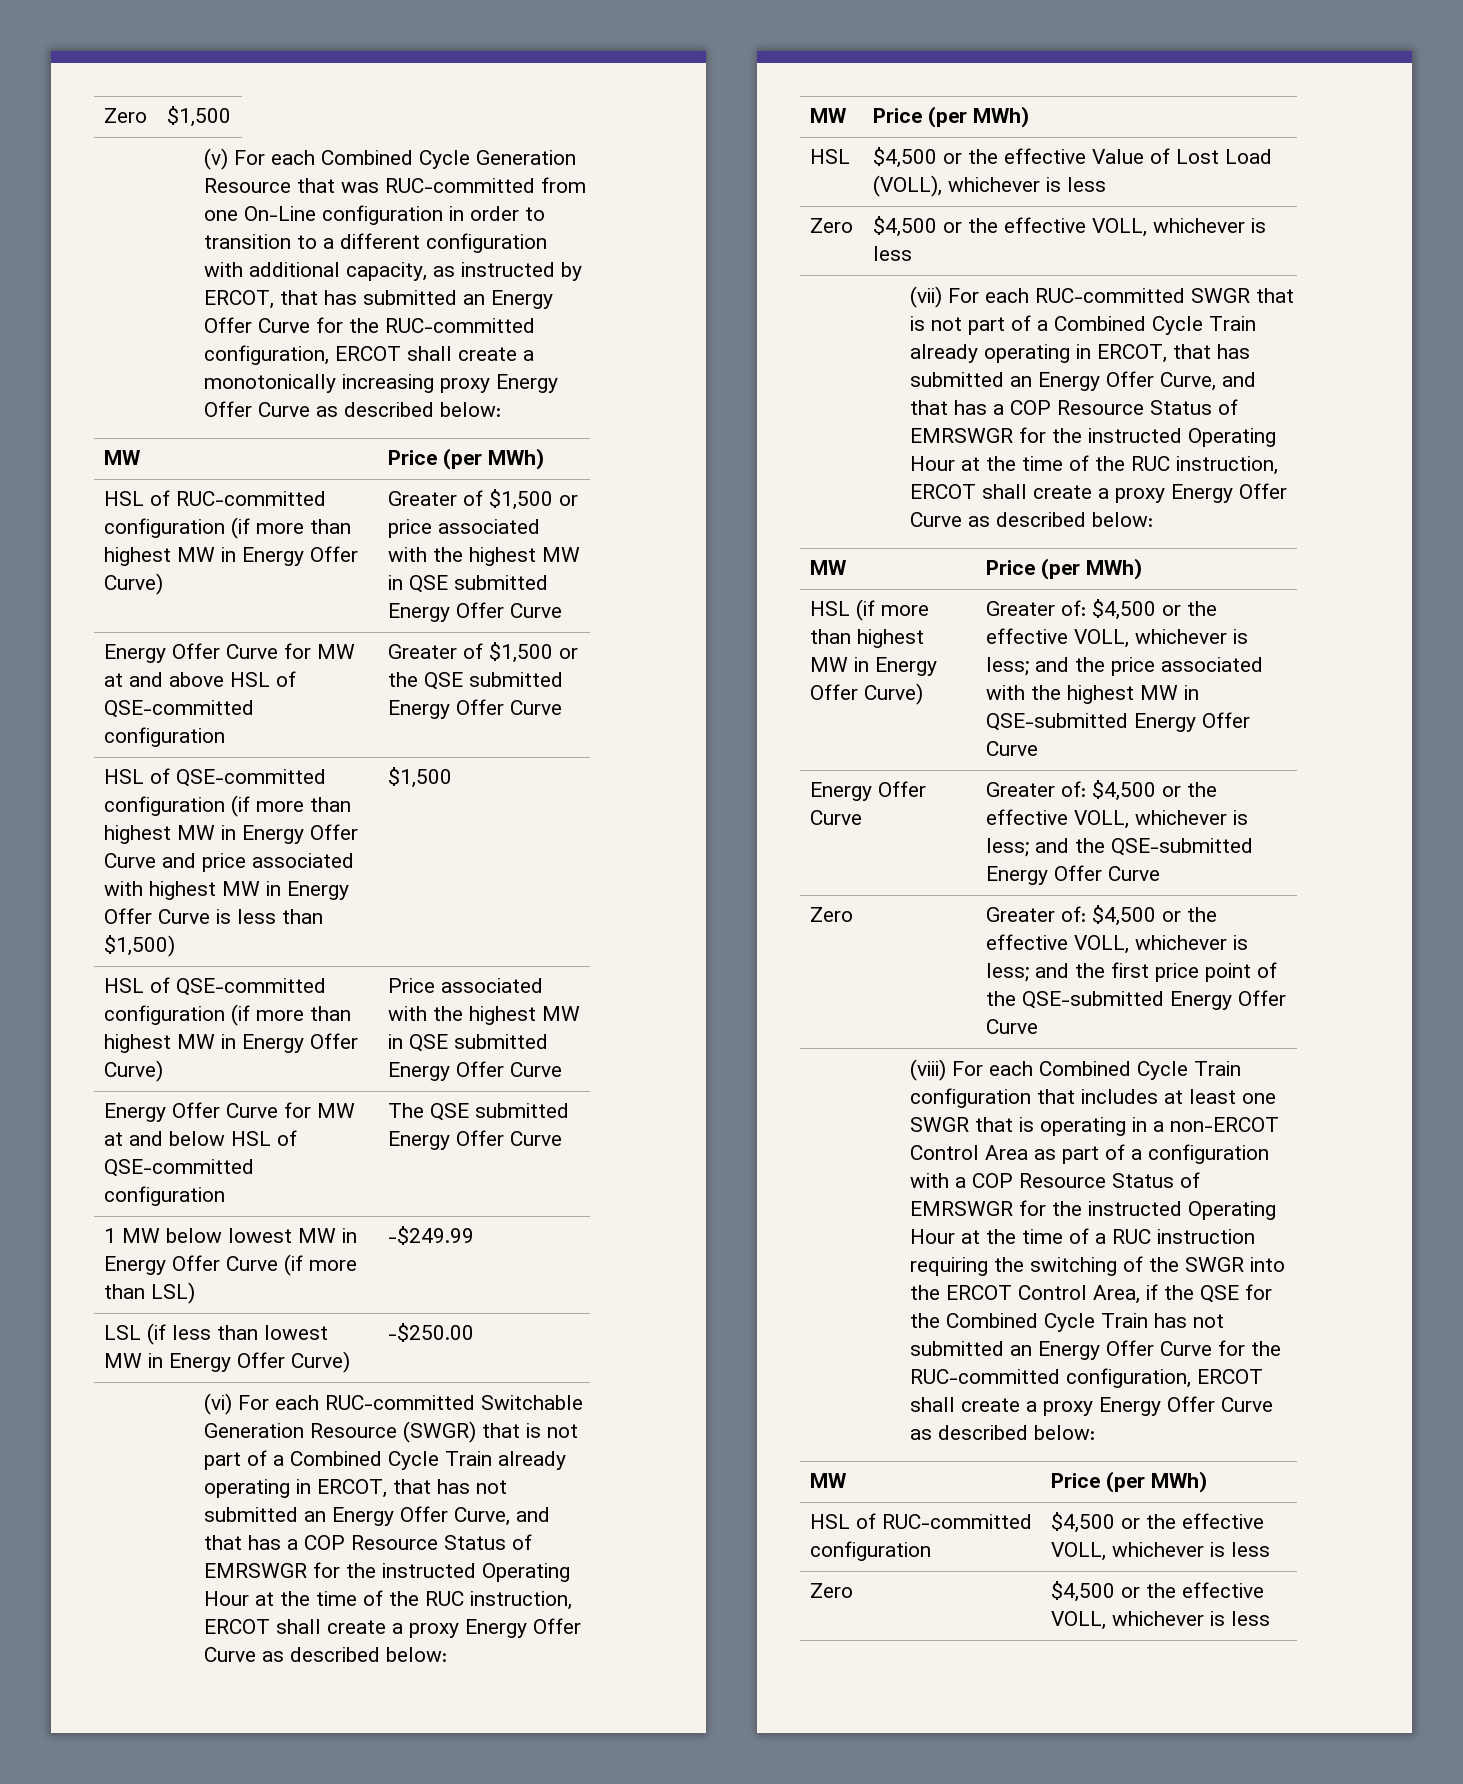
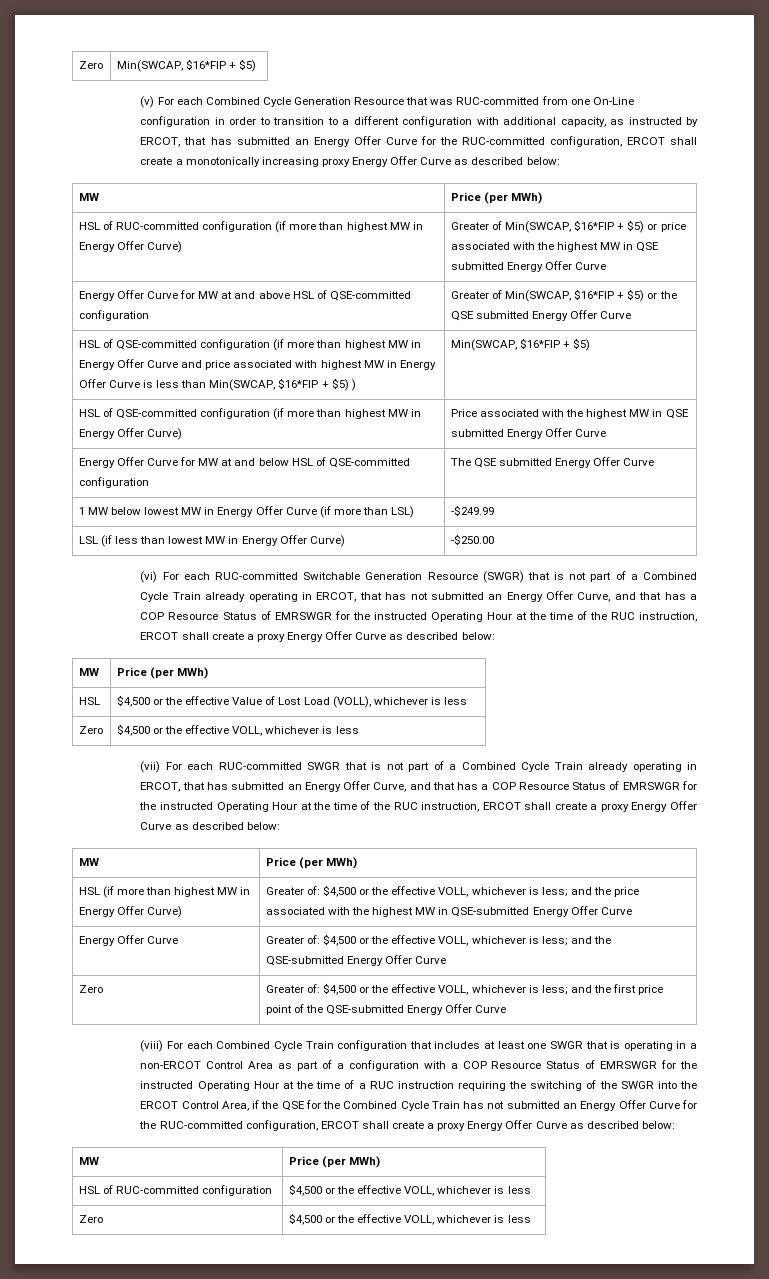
- Zero | $1,500
+ Zero | Min(SWCAP, $16*FIP + $5)
- HSL of RUC-committed configuration (if more than highest MW in Energy Offer Curve) | Greater of $1,500 or price associated with the highest MW in QSE submitted Energy Offer Curve
+ HSL of RUC-committed configuration (if more than highest MW in Energy Offer Curve) | Greater of Min(SWCAP, $16*FIP + $5) or price associated with the highest MW in QSE submitted Energy Offer Curve
- Energy Offer Curve for MW at and above HSL of QSE-committed configuration | Greater of $1,500 or the QSE submitted Energy Offer Curve
+ Energy Offer Curve for MW at and above HSL of QSE-committed configuration | Greater of Min(SWCAP, $16*FIP + $5) or the QSE submitted Energy Offer Curve
- HSL of QSE-committed configuration (if more than highest MW in Energy Offer Curve and price associated with highest MW in Energy Offer Curve is less than $1,500) | $1,500
+ HSL of QSE-committed configuration (if more than highest MW in Energy Offer Curve and price associated with highest MW in Energy Offer Curve is less than Min(SWCAP, $16*FIP + $5) ) | Min(SWCAP, $16*FIP + $5)

